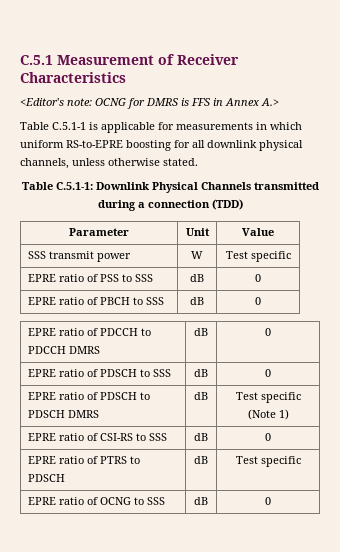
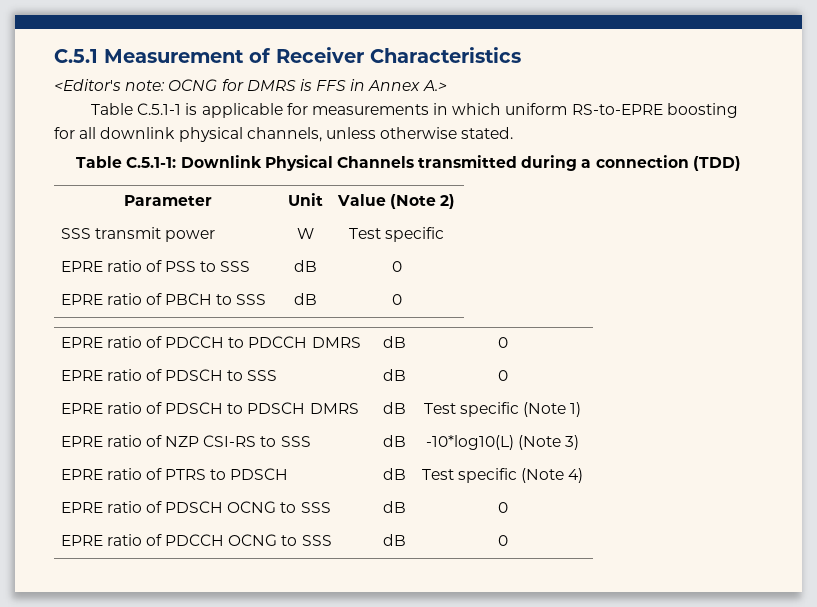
- Parameter | Unit | Value
+ Parameter | Unit | Value (Note 2)
- EPRE ratio of CSI-RS to SSS | dB | 0
+ EPRE ratio of NZP CSI-RS to SSS | dB | -10*log10(L) (Note 3)
- EPRE ratio of PTRS to PDSCH | dB | Test specific
- EPRE ratio of OCNG to SSS | dB | 0
+ EPRE ratio of PTRS to PDSCH | dB | Test specific (Note 4)
+ EPRE ratio of PDSCH OCNG to SSS | dB | 0
+ EPRE ratio of PDCCH OCNG to SSS | dB | 0

